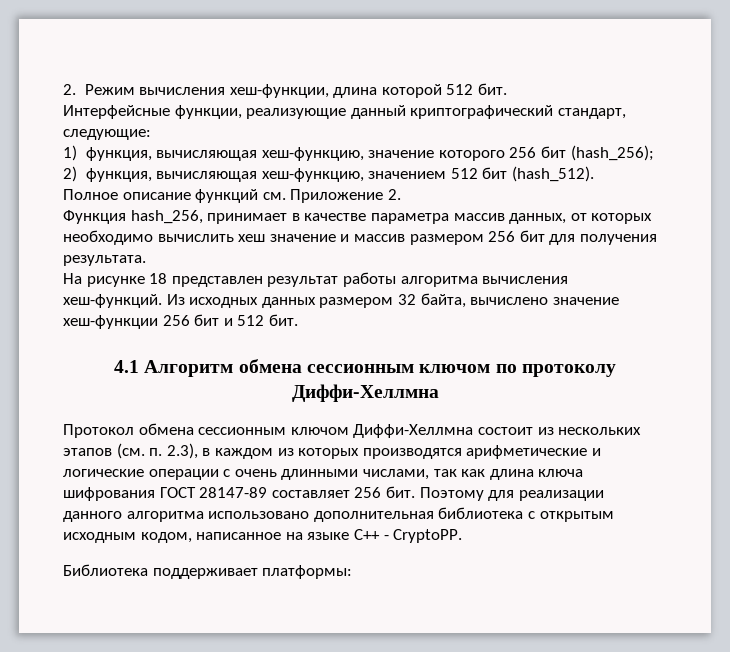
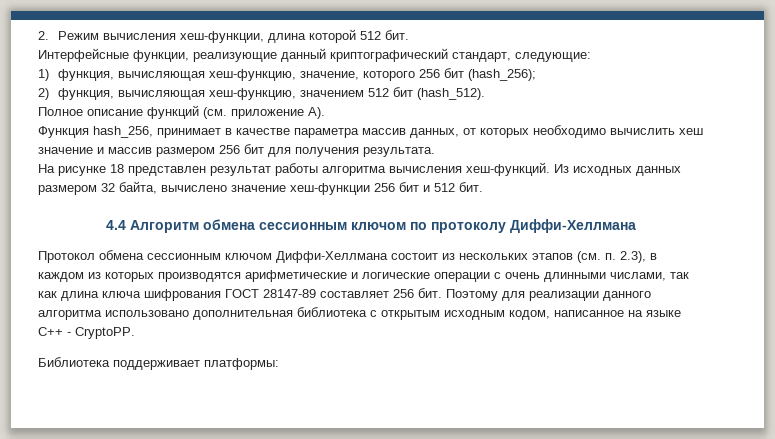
- 1) функция, вычисляющая хеш-функцию, значение которого 256 бит (hash_256);
+ 1) функция, вычисляющая хеш-функцию, значение, которого 256 бит (hash_256);
- Полное описание функций см. Приложение 2.
+ Полное описание функций (см. приложение А).
- 4.1 Алгоритм обмена сессионным ключом по протоколу Диффи-Хеллмна
+ 4.4 Алгоритм обмена сессионным ключом по протоколу Диффи-Хеллмана
- Протокол обмена сессионным ключом Диффи-Хеллмна состоит из нескольких этапов (см. п. 2.3), в каждом из которых производятся арифметические и логические операции с очень длинными числами, так как длина ключа шифрования ГОСТ 28147-89 составляет 256 бит.
+ Протокол обмена сессионным ключом Диффи-Хеллмана состоит из нескольких этапов (см. п. 2.3), в каждом из которых производятся арифметические и логические операции с очень длинными числами, так как длина ключа шифрования ГОСТ 28147-89 составляет 256 бит.

